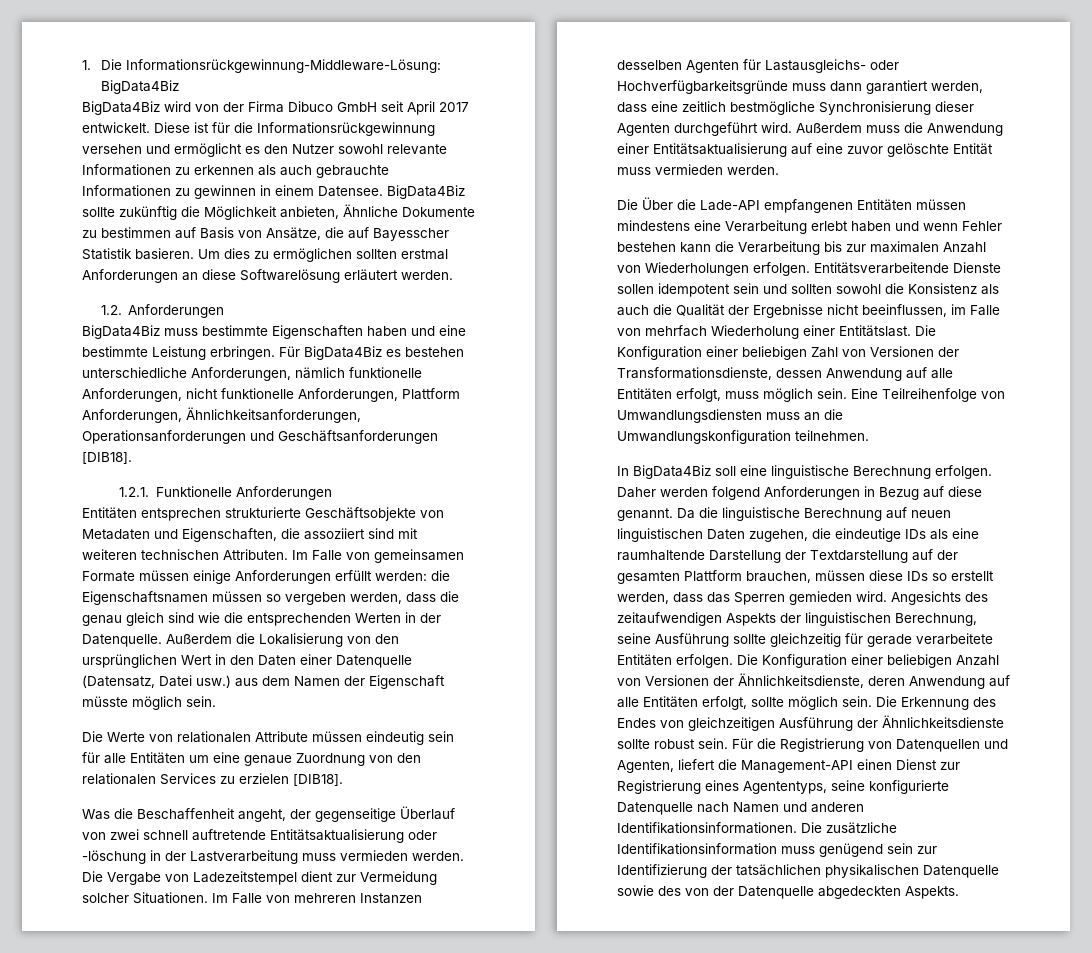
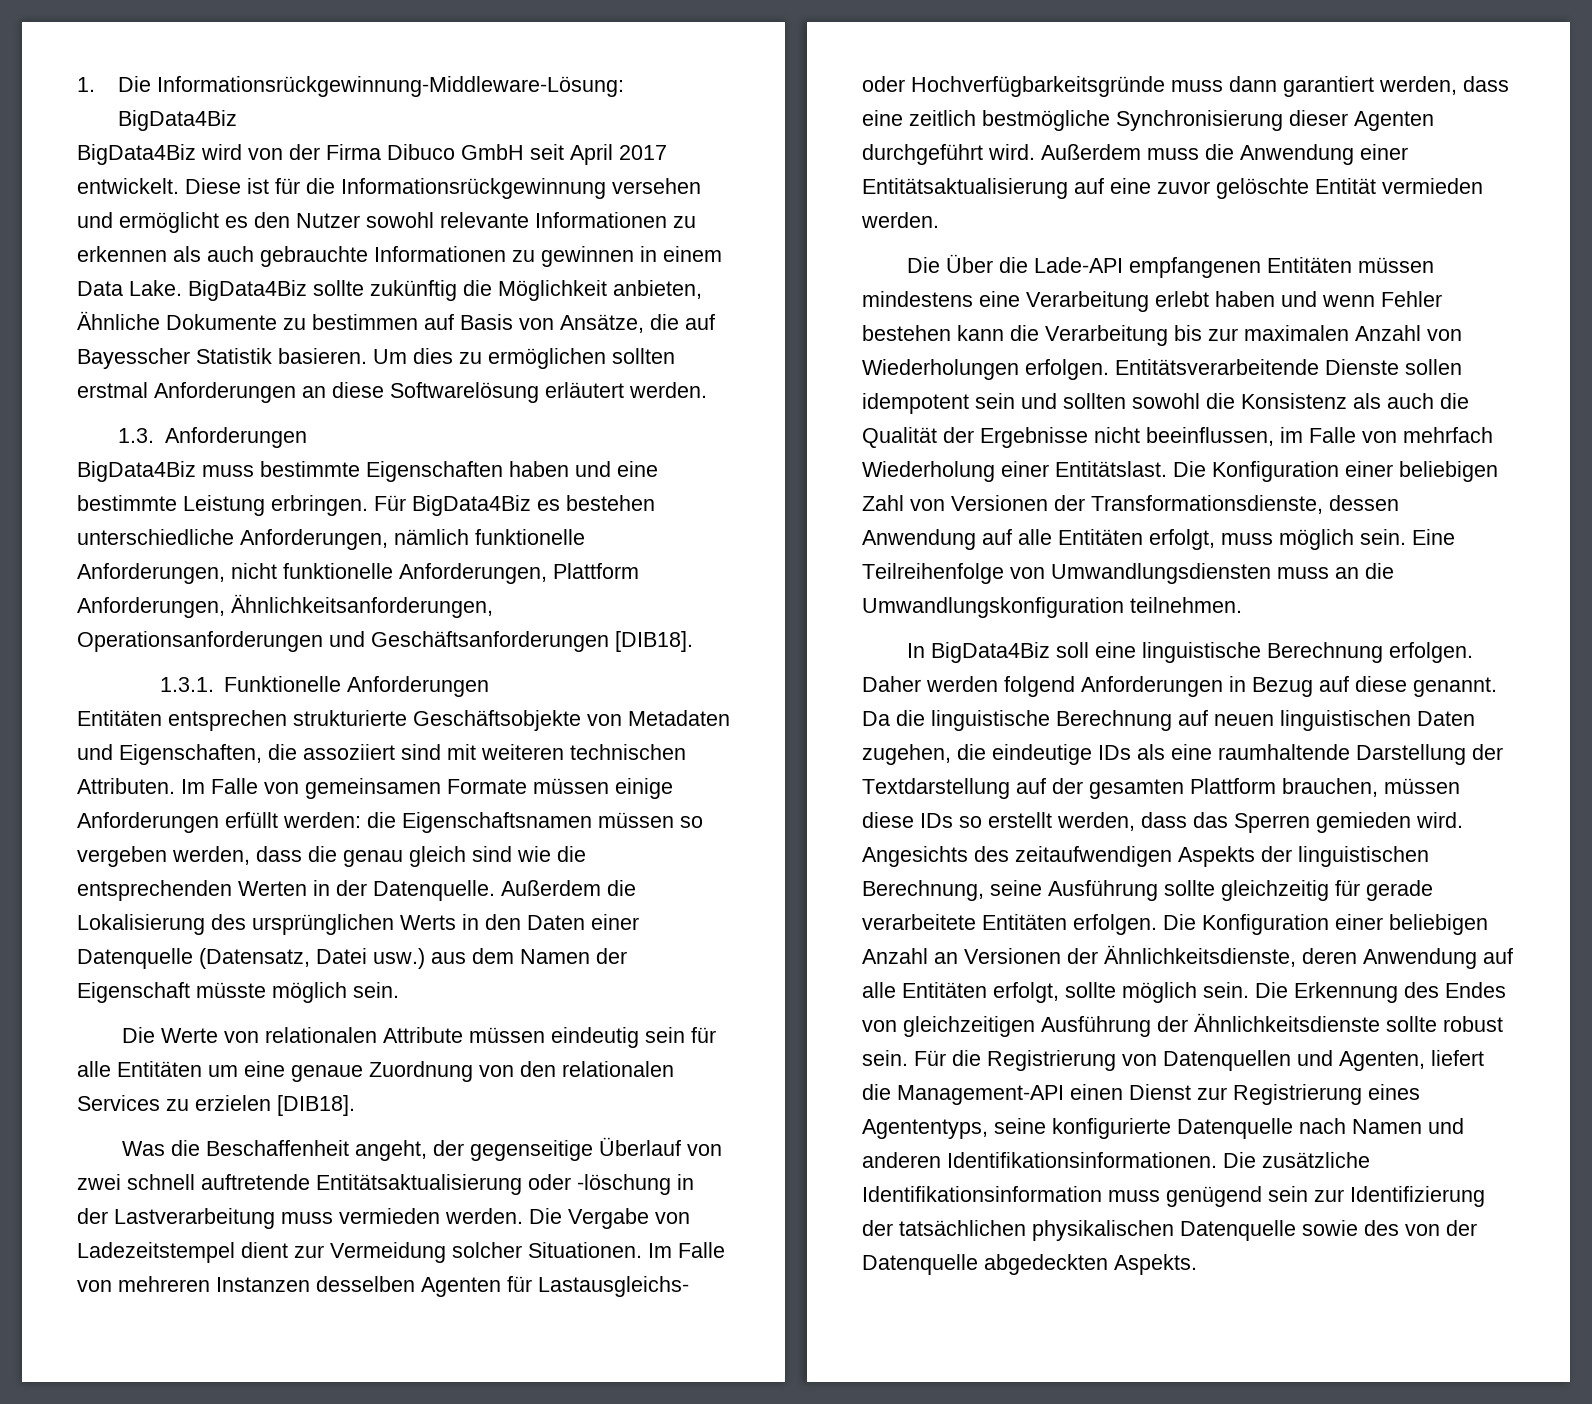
- Diese ist für die Informationsrückgewinnung versehen und ermöglicht es den Nutzer sowohl relevante Informationen zu erkennen als auch gebrauchte Informationen zu gewinnen in einem Datensee.
+ Diese ist für die Informationsrückgewinnung versehen und ermöglicht es den Nutzer sowohl relevante Informationen zu erkennen als auch gebrauchte Informationen zu gewinnen in einem Data Lake.
- 1.2. Anforderungen
+ 1.3. Anforderungen
- 1.2.1. Funktionelle Anforderungen
+ 1.3.1. Funktionelle Anforderungen
- Außerdem die Lokalisierung von den ursprünglichen Wert in den Daten einer Datenquelle (Datensatz, Datei usw.) aus dem Namen der Eigenschaft müsste möglich sein.
+ Außerdem die Lokalisierung des ursprünglichen Werts in den Daten einer Datenquelle (Datensatz, Datei usw.) aus dem Namen der Eigenschaft müsste möglich sein.
- Außerdem muss die Anwendung einer Entitätsaktualisierung auf eine zuvor gelöschte Entität muss vermieden werden.
+ Außerdem muss die Anwendung einer Entitätsaktualisierung auf eine zuvor gelöschte Entität vermieden werden.
- Die Konfiguration einer beliebigen Anzahl von Versionen der Ähnlichkeitsdienste, deren Anwendung auf alle Entitäten erfolgt, sollte möglich sein.
+ Die Konfiguration einer beliebigen Anzahl an Versionen der Ähnlichkeitsdienste, deren Anwendung auf alle Entitäten erfolgt, sollte möglich sein.

